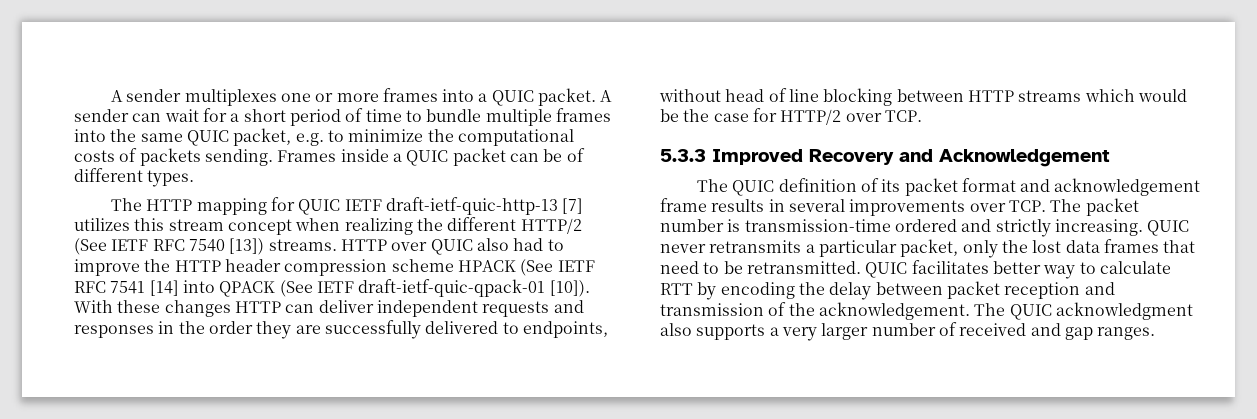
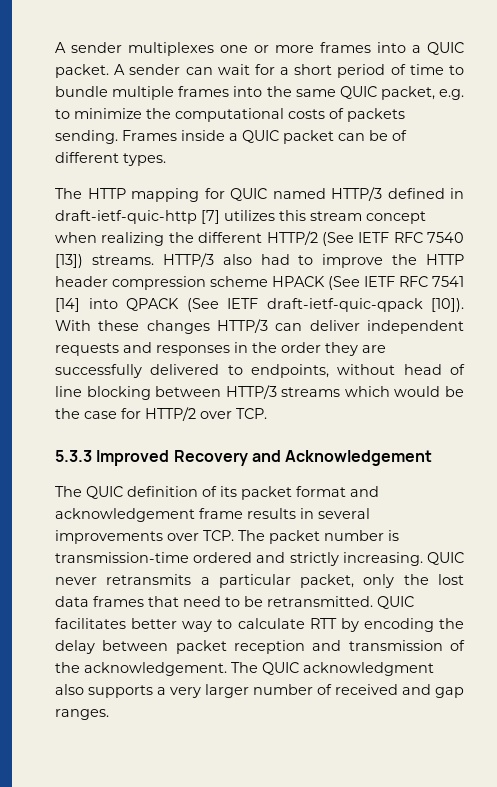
- The HTTP mapping for QUIC IETF draft-ietf-quic-http-13 [7] utilizes this stream concept when realizing the different HTTP/2 (See IETF RFC 7540 [13]) streams.
+ The HTTP mapping for QUIC named HTTP/3 defined in draft-ietf-quic-http [7] utilizes this stream concept when realizing the different HTTP/2 (See IETF RFC 7540 [13]) streams.
- HTTP over QUIC also had to improve the HTTP header compression scheme HPACK (See IETF RFC 7541 [14] into QPACK (See IETF draft-ietf-quic-qpack-01 [10]).
+ HTTP/3 also had to improve the HTTP header compression scheme HPACK (See IETF RFC 7541 [14] into QPACK (See IETF draft-ietf-quic-qpack [10]).
- With these changes HTTP can deliver independent requests and responses in the order they are successfully delivered to endpoints, without head of line blocking between HTTP streams which would be the case for HTTP/2 over TCP.
+ With these changes HTTP/3 can deliver independent requests and responses in the order they are successfully delivered to endpoints, without head of line blocking between HTTP/3 streams which would be the case for HTTP/2 over TCP.

